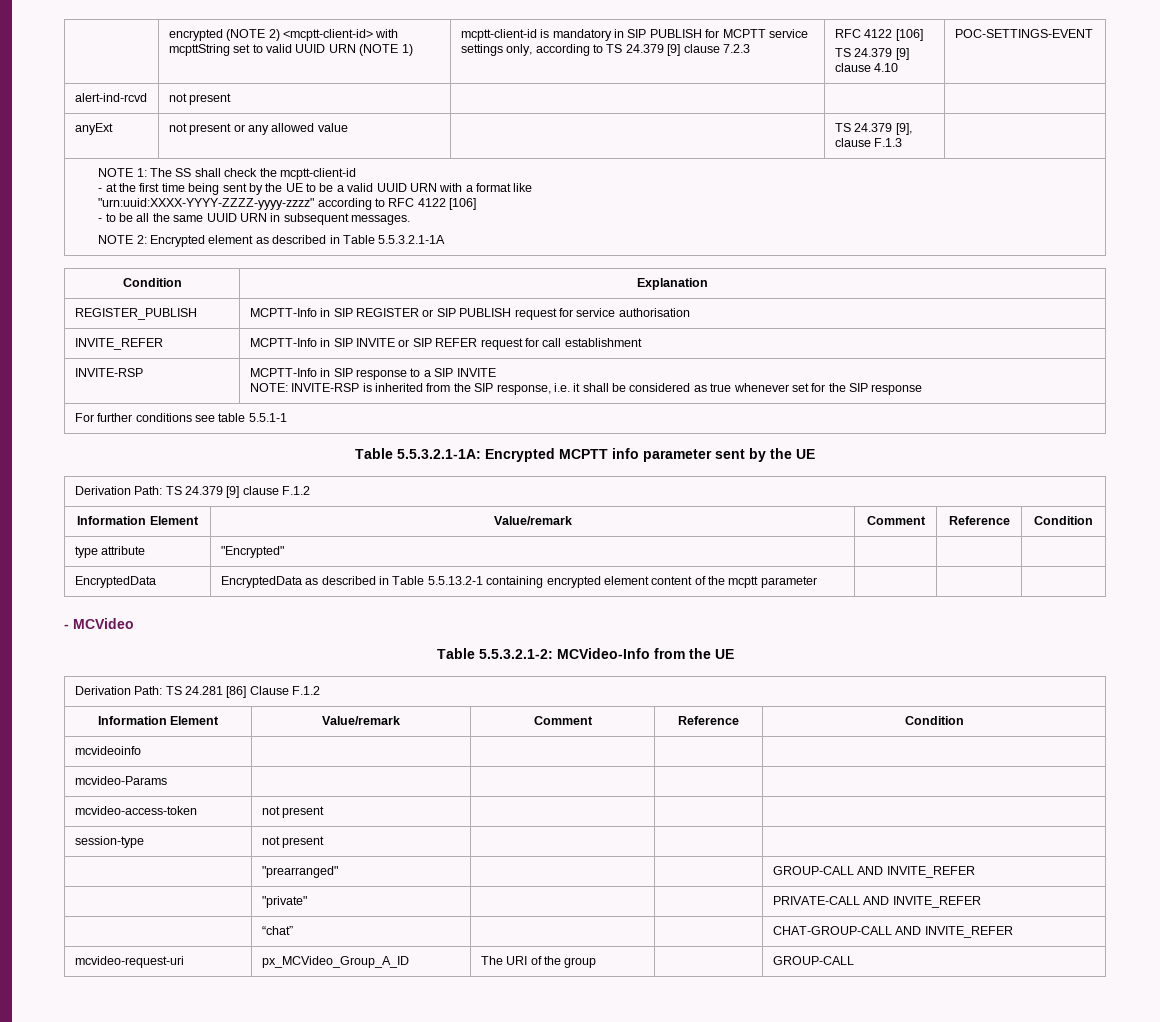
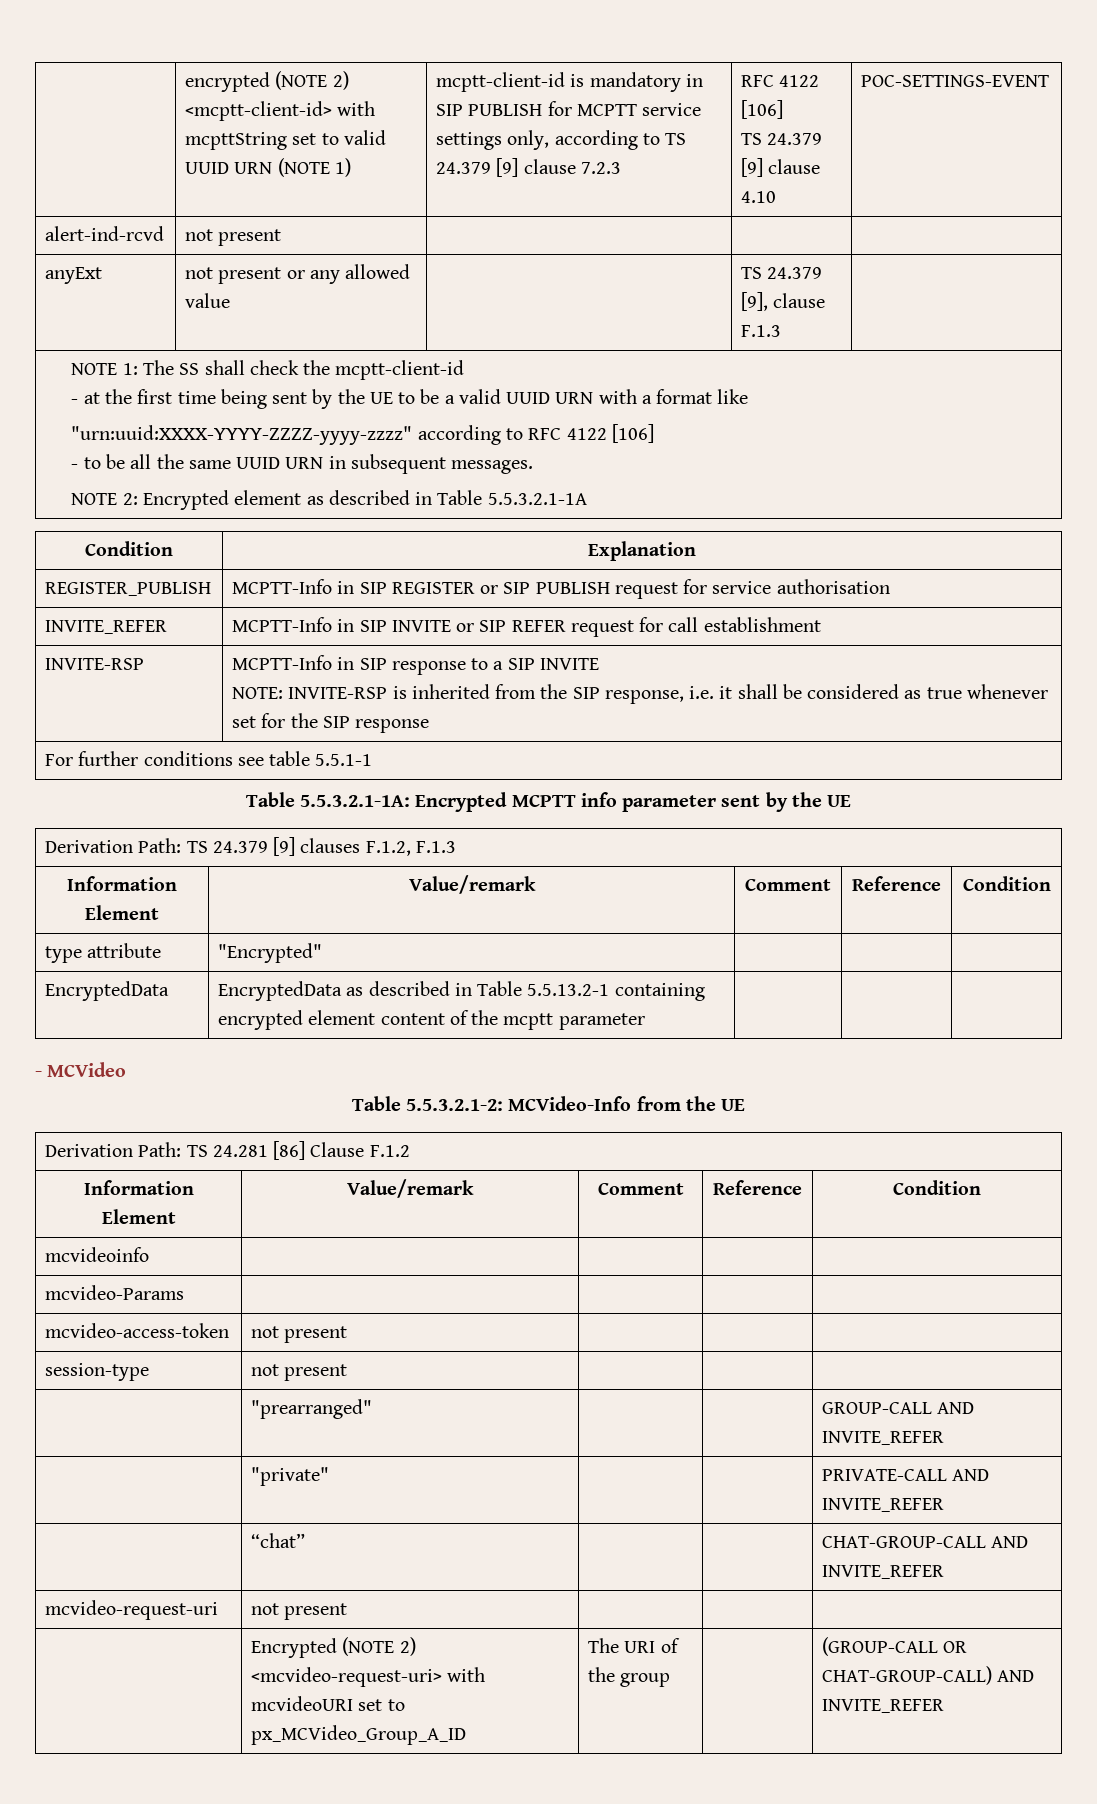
- Derivation Path: TS 24.379 [9] clause F.1.2
+ Derivation Path: TS 24.379 [9] clauses F.1.2, F.1.3
- mcvideo-request-uri | px_MCVideo_Group_A_ID | The URI of the group | | GROUP-CALL
+ mcvideo-request-uri | not present | | |
+ | Encrypted (NOTE 2) <mcvideo-request-uri> with mcvideoURI set to px_MCVideo_Group_A_ID | The URI of the group | | (GROUP-CALL OR CHAT-GROUP-CALL) AND INVITE_REFER

